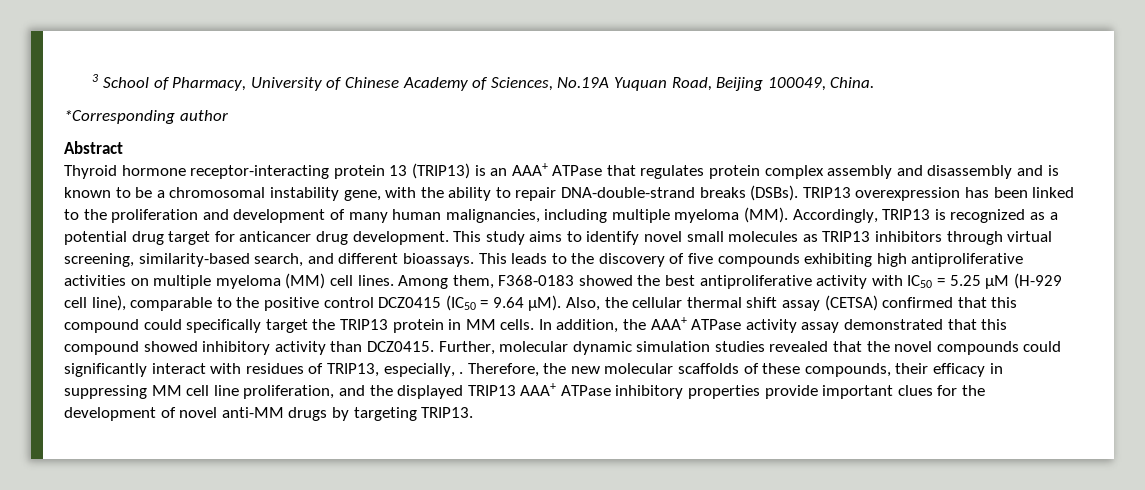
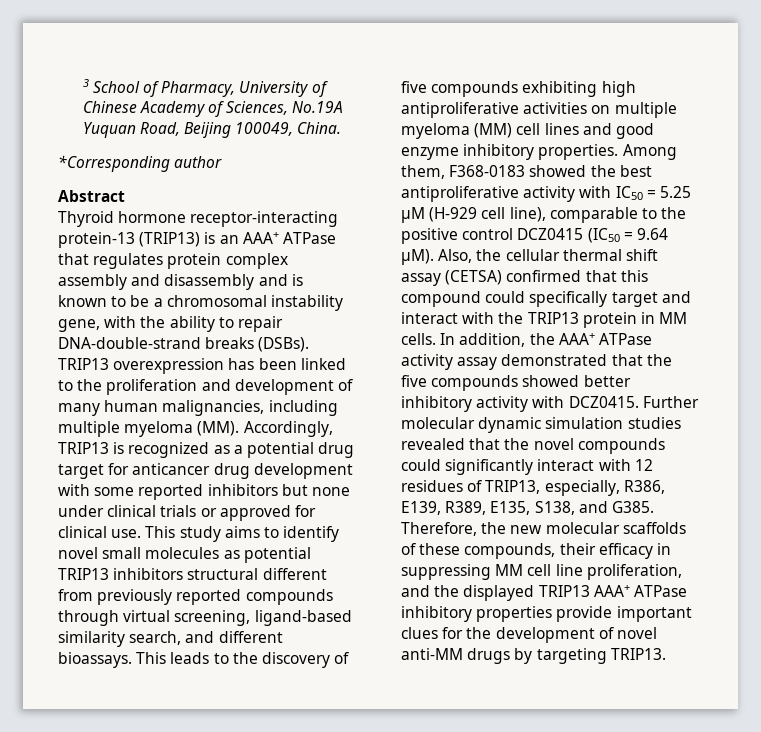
- Thyroid hormone receptor-interacting protein 13 (TRIP13) is an AAA+ ATPase that regulates protein complex assembly and disassembly and is known to be a chromosomal instability gene, with the ability to repair DNA-double-strand breaks (DSBs).
+ Thyroid hormone receptor-interacting protein-13 (TRIP13) is an AAA+ ATPase that regulates protein complex assembly and disassembly and is known to be a chromosomal instability gene, with the ability to repair DNA-double-strand breaks (DSBs).
- TRIP13 overexpression has been linked to the proliferation and development of many human malignancies, including multiple myeloma (MM). Accordingly, TRIP13 is recognized as a potential drug target for anticancer drug development.
+ TRIP13 overexpression has been linked to the proliferation and development of many human malignancies, including multiple myeloma (MM). Accordingly, TRIP13 is recognized as a potential drug target for anticancer drug development with some reported inhibitors but none under clinical trials or approved for clinical use.
- This study aims to identify novel small molecules as TRIP13 inhibitors through virtual screening, similarity-based search, and different bioassays.
+ This study aims to identify novel small molecules as potential TRIP13 inhibitors structural different from previously reported compounds through virtual screening, ligand-based similarity search, and different bioassays.
- This leads to the discovery of five compounds exhibiting high antiproliferative activities on multiple myeloma (MM) cell lines.
+ This leads to the discovery of five compounds exhibiting high antiproliferative activities on multiple myeloma (MM) cell lines and good enzyme inhibitory properties.
- Also, the cellular thermal shift assay (CETSA) confirmed that this compound could specifically target the TRIP13 protein in MM cells.
+ Also, the cellular thermal shift assay (CETSA) confirmed that this compound could specifically target and interact with the TRIP13 protein in MM cells.
- In addition, the AAA+ ATPase activity assay demonstrated that this compound showed inhibitory activity than DCZ0415. Further, molecular dynamic simulation studies revealed that the novel compounds could significantly interact with residues of TRIP13, especially, .
+ In addition, the AAA+ ATPase activity assay demonstrated that the five compounds showed better inhibitory activity with DCZ0415. Further molecular dynamic simulation studies revealed that the novel compounds could significantly interact with 12 residues of TRIP13, especially, R386, E139, R389, E135, S138, and G385.

